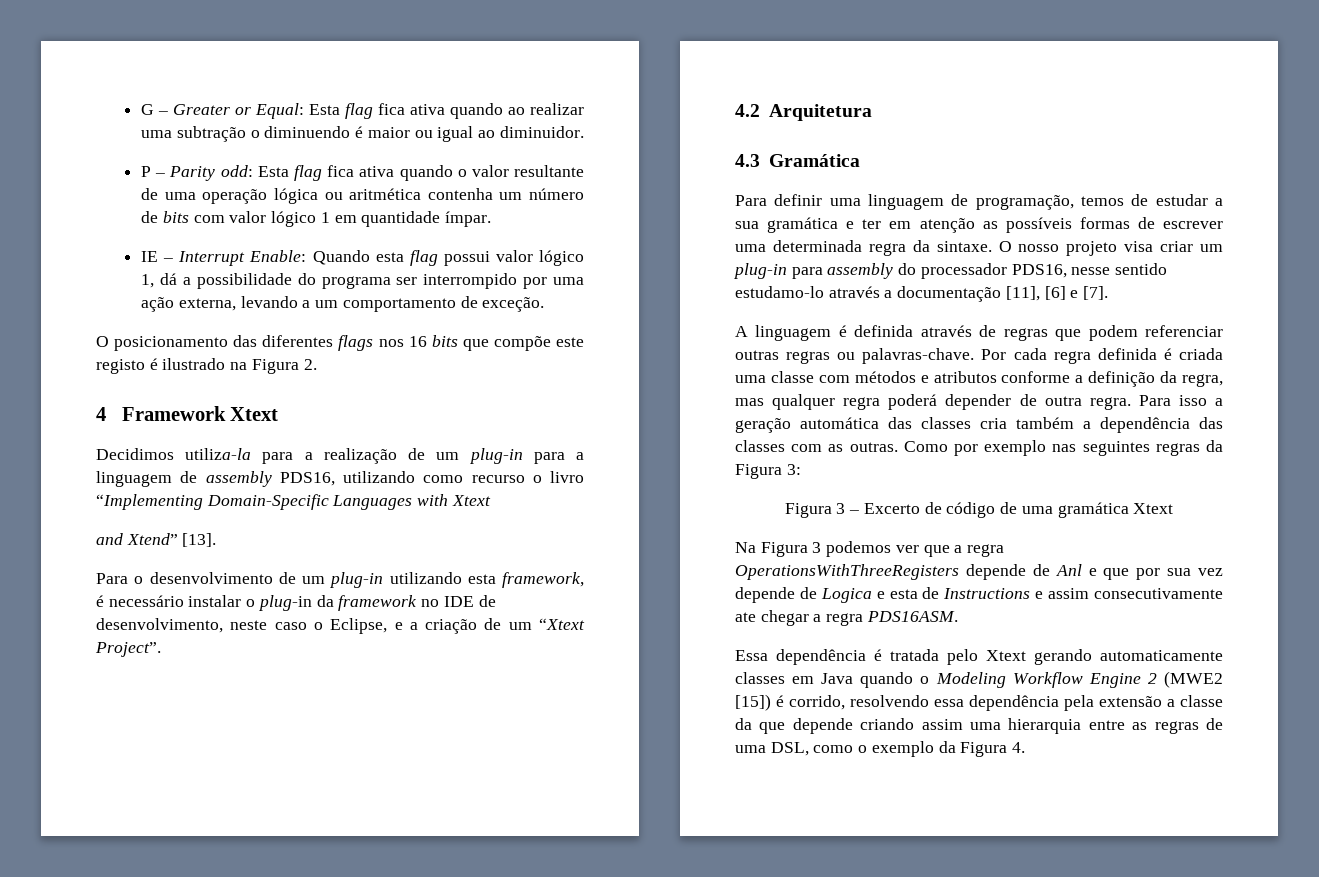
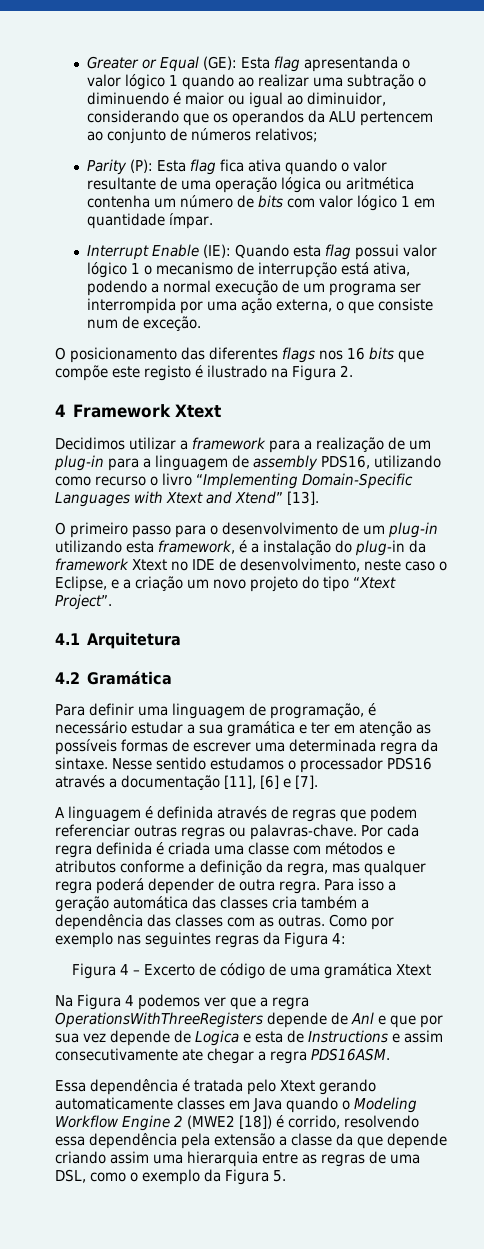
- G – Greater or Equal: Esta flag fica ativa quando ao realizar uma subtração o diminuendo é maior ou igual ao diminuidor.
- P – Parity odd: Esta flag fica ativa quando o valor resultante de uma operação lógica ou aritmética contenha um número de bits com valor lógico 1 em quantidade ímpar.
+ Greater or Equal (GE): Esta flag apresentanda o valor lógico 1 quando ao realizar uma subtração o diminuendo é maior ou igual ao diminuidor, considerando que os operandos da ALU pertencem ao conjunto de números relativos;
+ Parity (P): Esta flag fica ativa quando o valor resultante de uma operação lógica ou aritmética contenha um número de bits com valor lógico 1 em quantidade ímpar.
- IE – Interrupt Enable: Quando esta flag possui valor lógico 1, dá a possibilidade do programa ser interrompido por uma ação externa, levando a um comportamento de exceção.
+ Interrupt Enable (IE): Quando esta flag possui valor lógico 1 o mecanismo de interrupção está ativa, podendo a normal execução de um programa ser interrompida por uma ação externa, o que consiste num de exceção.
- Decidimos utiliza-la para a realização de um plug-in para a linguagem de assembly PDS16, utilizando como recurso o livro “Implementing Domain-Specific Languages with Xtext
- and Xtend” [13].
+ Decidimos utilizar a framework para a realização de um plug-in para a linguagem de assembly PDS16, utilizando como recurso o livro “Implementing Domain-Specific Languages with Xtext and Xtend” [13].
- Para o desenvolvimento de um plug-in utilizando esta framework, é necessário instalar o plug-in da framework no IDE de desenvolvimento, neste caso o Eclipse, e a criação de um “Xtext Project”.
+ O primeiro passo para o desenvolvimento de um plug-in utilizando esta framework, é a instalação do plug-in da framework Xtext no IDE de desenvolvimento, neste caso o Eclipse, e a criação um novo projeto do tipo “Xtext Project”.
- 4.2 Arquitetura
+ 4.1 Arquitetura
- 4.3 Gramática
+ 4.2 Gramática
- Para definir uma linguagem de programação, temos de estudar a sua gramática e ter em atenção as possíveis formas de escrever uma determinada regra da sintaxe.
+ Para definir uma linguagem de programação, é necessário estudar a sua gramática e ter em atenção as possíveis formas de escrever uma determinada regra da sintaxe.
- O nosso projeto visa criar um plug-in para assembly do processador PDS16, nesse sentido estudamo-lo através a documentação [11], [6] e [7].
+ Nesse sentido estudamos o processador PDS16 através a documentação [11], [6] e [7].
- Como por exemplo nas seguintes regras da Figura 3:
- Figura 3 – Excerto de código de uma gramática Xtext
+ Como por exemplo nas seguintes regras da Figura 4:
+ Figura 4 – Excerto de código de uma gramática Xtext
- Na Figura 3 podemos ver que a regra OperationsWithThreeRegisters depende de Anl e que por sua vez depende de Logica e esta de Instructions e assim consecutivamente ate chegar a regra PDS16ASM.
+ Na Figura 4 podemos ver que a regra OperationsWithThreeRegisters depende de Anl e que por sua vez depende de Logica e esta de Instructions e assim consecutivamente ate chegar a regra PDS16ASM.
- Essa dependência é tratada pelo Xtext gerando automaticamente classes em Java quando o Modeling Workflow Engine 2 (MWE2 [15]) é corrido, resolvendo essa dependência pela extensão a classe da que depende criando assim uma hierarquia entre as regras de uma DSL, como o exemplo da Figura 4.
+ Essa dependência é tratada pelo Xtext gerando automaticamente classes em Java quando o Modeling Workflow Engine 2 (MWE2 [18]) é corrido, resolvendo essa dependência pela extensão a classe da que depende criando assim uma hierarquia entre as regras de uma DSL, como o exemplo da Figura 5.

